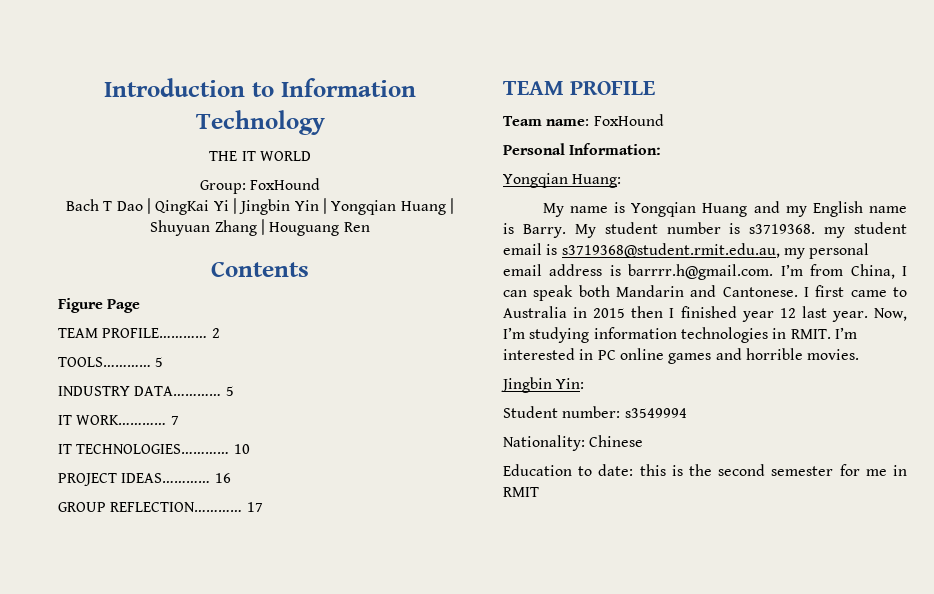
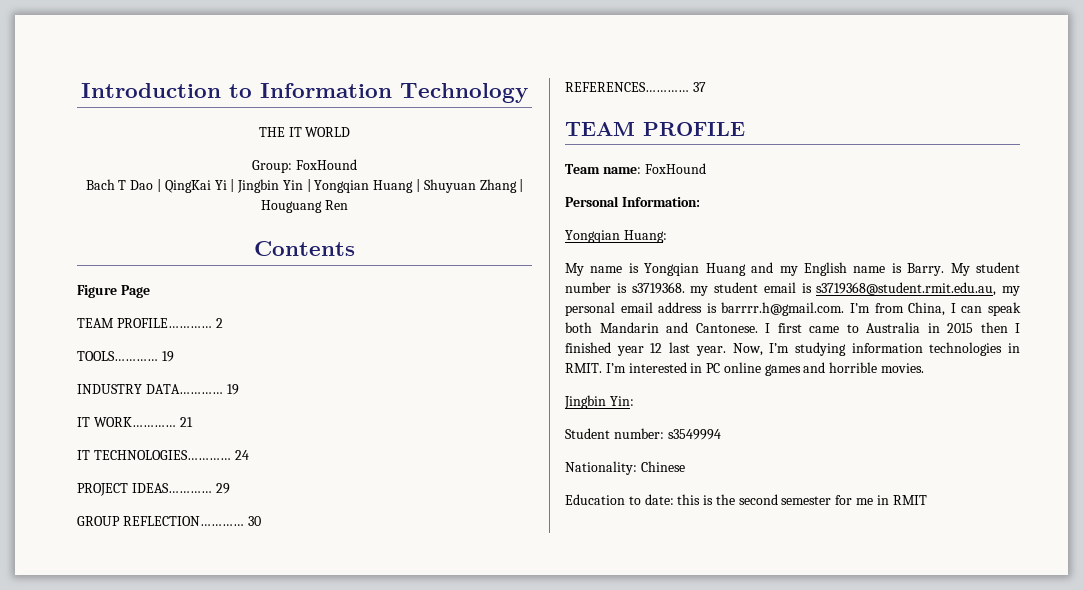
- TOOLS………… 5
+ TOOLS………… 19
- INDUSTRY DATA………… 5
+ INDUSTRY DATA………… 19
- 7
+ 21
- 10
+ 24
- 16
+ 29
- 17
+ 30
+ REFERENCES………… 37

